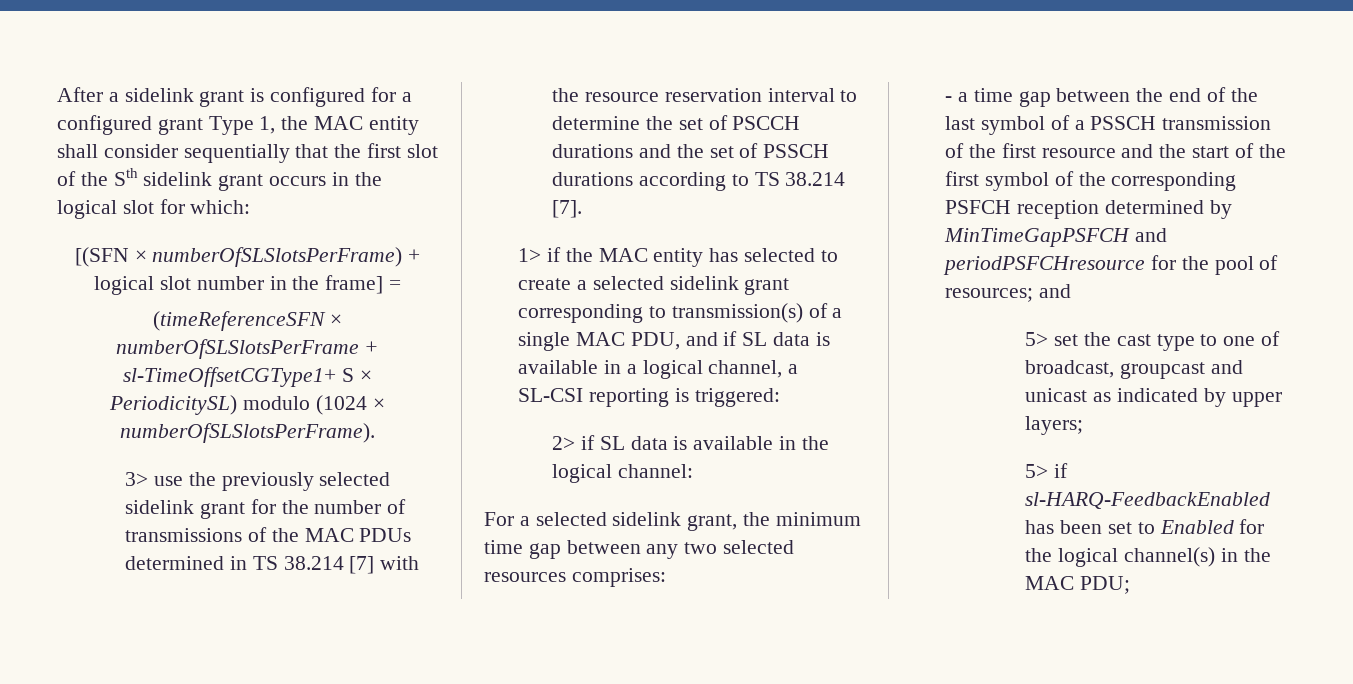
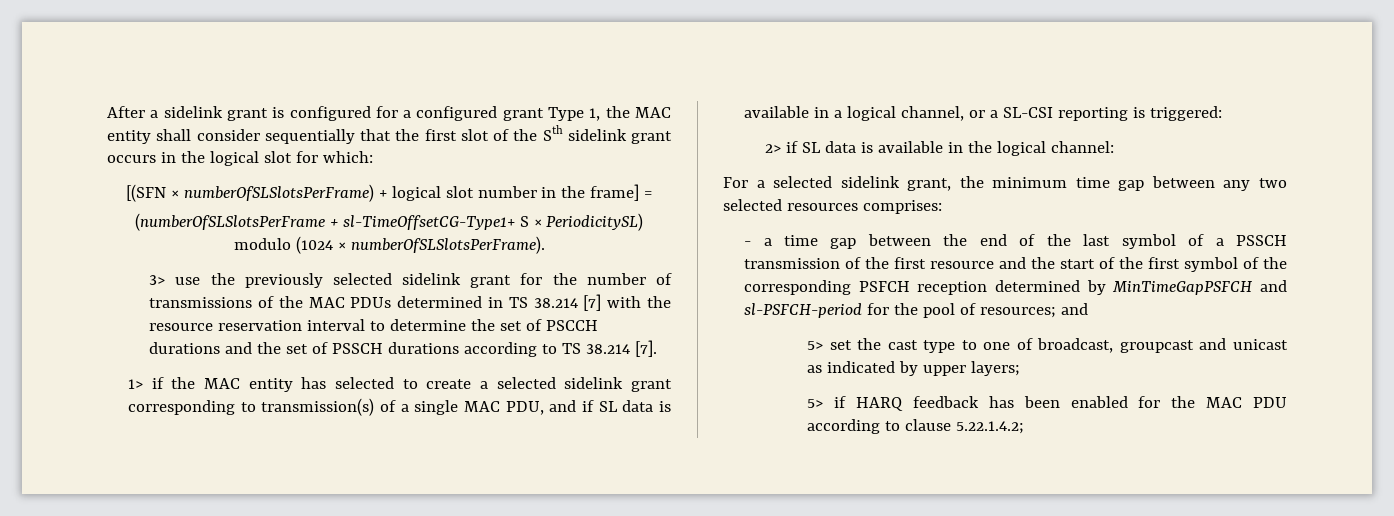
- (timeReferenceSFN × numberOfSLSlotsPerFrame + sl-TimeOffsetCGType1+ S × PeriodicitySL) modulo (1024 × numberOfSLSlotsPerFrame).
+ (numberOfSLSlotsPerFrame + sl-TimeOffsetCG-Type1+ S × PeriodicitySL) modulo (1024 × numberOfSLSlotsPerFrame).
- 1> if the MAC entity has selected to create a selected sidelink grant corresponding to transmission(s) of a single MAC PDU, and if SL data is available in a logical channel, a SL-CSI reporting is triggered:
+ 1> if the MAC entity has selected to create a selected sidelink grant corresponding to transmission(s) of a single MAC PDU, and if SL data is available in a logical channel, or a SL-CSI reporting is triggered:
- - a time gap between the end of the last symbol of a PSSCH transmission of the first resource and the start of the first symbol of the corresponding PSFCH reception determined by MinTimeGapPSFCH and periodPSFCHresource for the pool of resources; and
+ - a time gap between the end of the last symbol of a PSSCH transmission of the first resource and the start of the first symbol of the corresponding PSFCH reception determined by MinTimeGapPSFCH and sl-PSFCH-period for the pool of resources; and
- 5> if sl-HARQ-FeedbackEnabled has been set to Enabled for the logical channel(s) in the MAC PDU;
+ 5> if HARQ feedback has been enabled for the MAC PDU according to clause 5.22.1.4.2;

